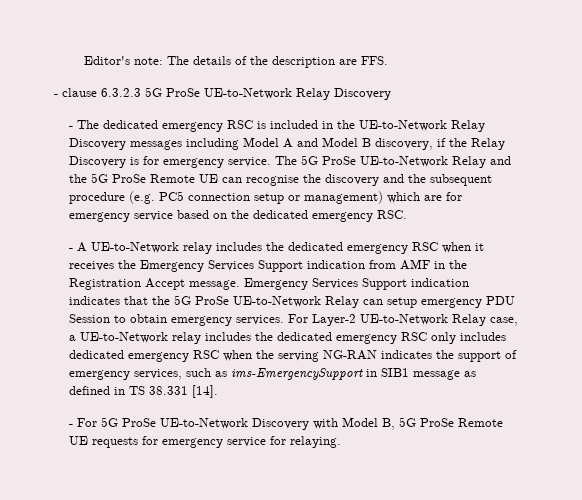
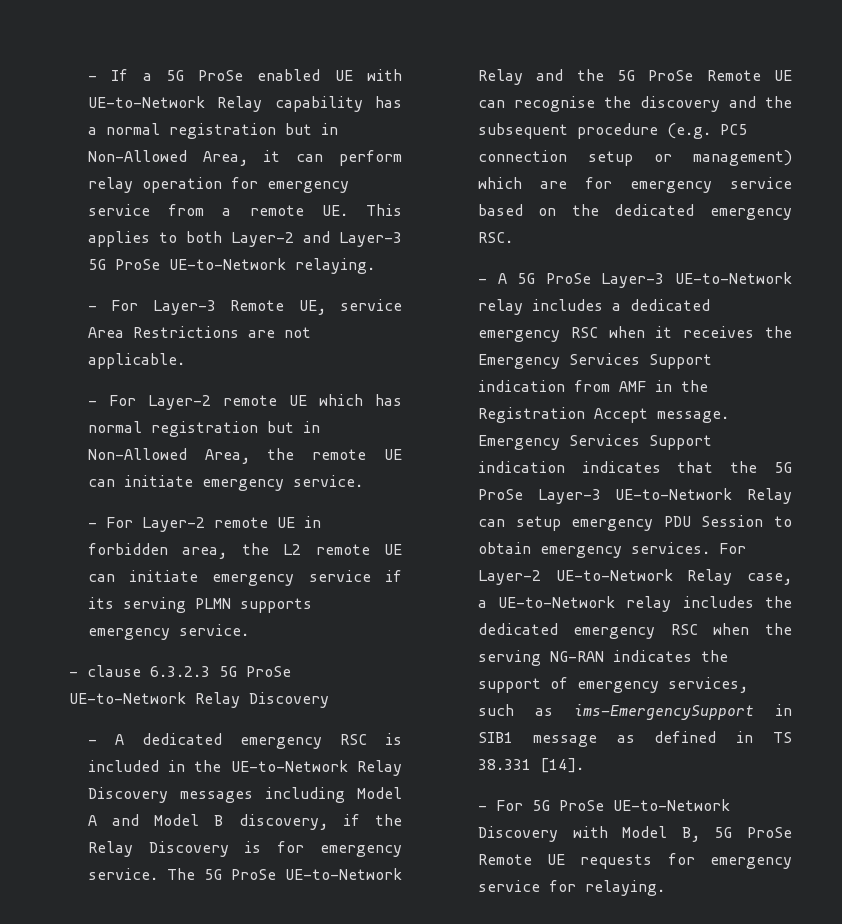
- Editor's note: The details of the description are FFS.
+ - If a 5G ProSe enabled UE with UE-to-Network Relay capability has a normal registration but in Non-Allowed Area, it can perform relay operation for emergency service from a remote UE. This applies to both Layer-2 and Layer-3 5G ProSe UE-to-Network relaying.
+ - For Layer-3 Remote UE, service Area Restrictions are not applicable.
+ - For Layer-2 remote UE which has normal registration but in Non-Allowed Area, the remote UE can initiate emergency service.
+ - For Layer-2 remote UE in forbidden area, the L2 remote UE can initiate emergency service if its serving PLMN supports emergency service.
- - The dedicated emergency RSC is included in the UE-to-Network Relay Discovery messages including Model A and Model B discovery, if the Relay Discovery is for emergency service.
+ - A dedicated emergency RSC is included in the UE-to-Network Relay Discovery messages including Model A and Model B discovery, if the Relay Discovery is for emergency service.
- - A UE-to-Network relay includes the dedicated emergency RSC when it receives the Emergency Services Support indication from AMF in the Registration Accept message.
+ - A 5G ProSe Layer-3 UE-to-Network relay includes a dedicated emergency RSC when it receives the Emergency Services Support indication from AMF in the Registration Accept message.
- Emergency Services Support indication indicates that the 5G ProSe UE-to-Network Relay can setup emergency PDU Session to obtain emergency services.
+ Emergency Services Support indication indicates that the 5G ProSe Layer-3 UE-to-Network Relay can setup emergency PDU Session to obtain emergency services.
- For Layer-2 UE-to-Network Relay case, a UE-to-Network relay includes the dedicated emergency RSC only includes dedicated emergency RSC when the serving NG-RAN indicates the support of emergency services, such as ims-EmergencySupport in SIB1 message as defined in TS 38.331 [14].
+ For Layer-2 UE-to-Network Relay case, a UE-to-Network relay includes the dedicated emergency RSC when the serving NG-RAN indicates the support of emergency services, such as ims-EmergencySupport in SIB1 message as defined in TS 38.331 [14].

